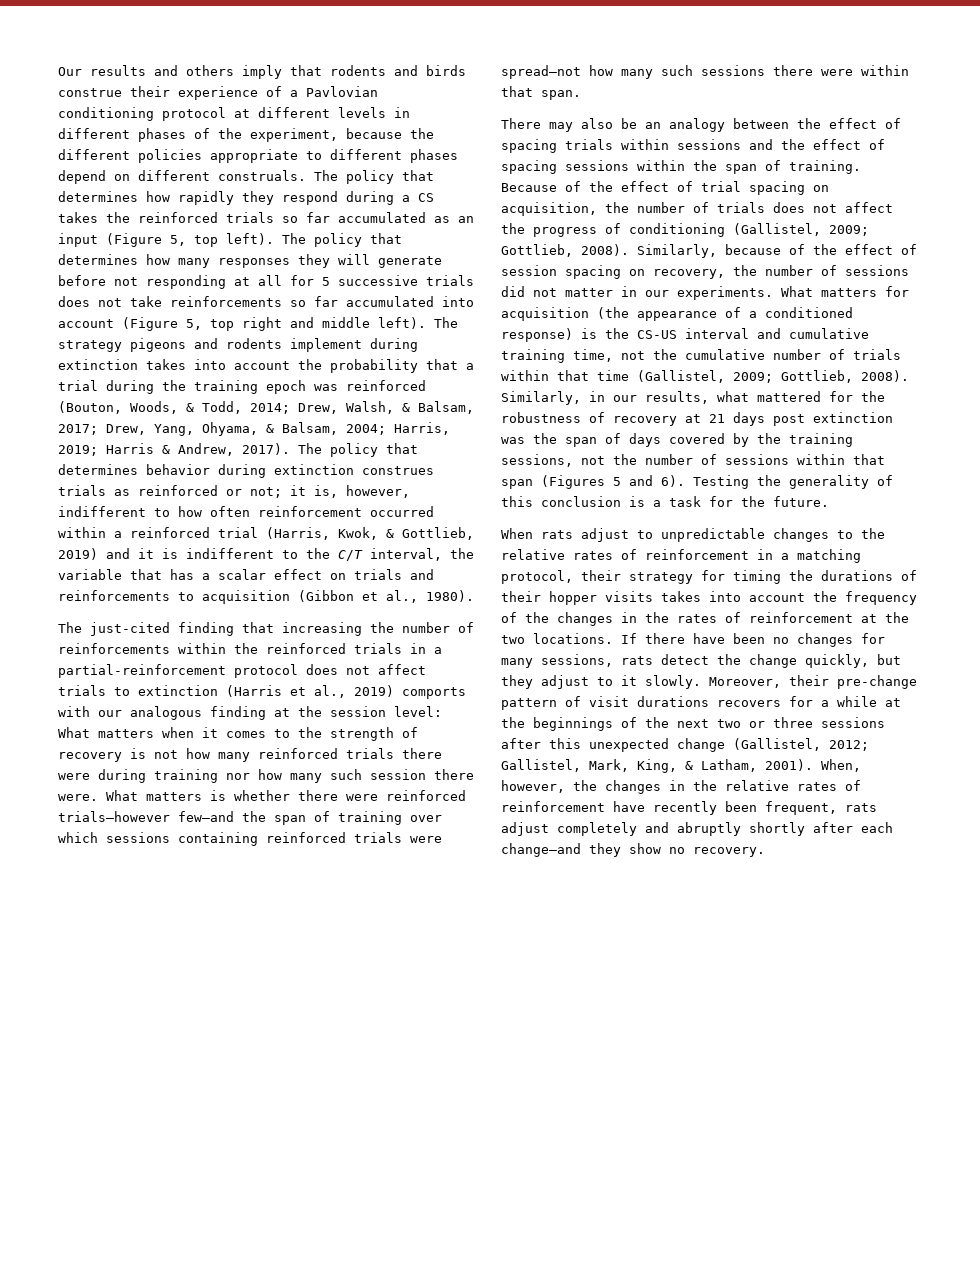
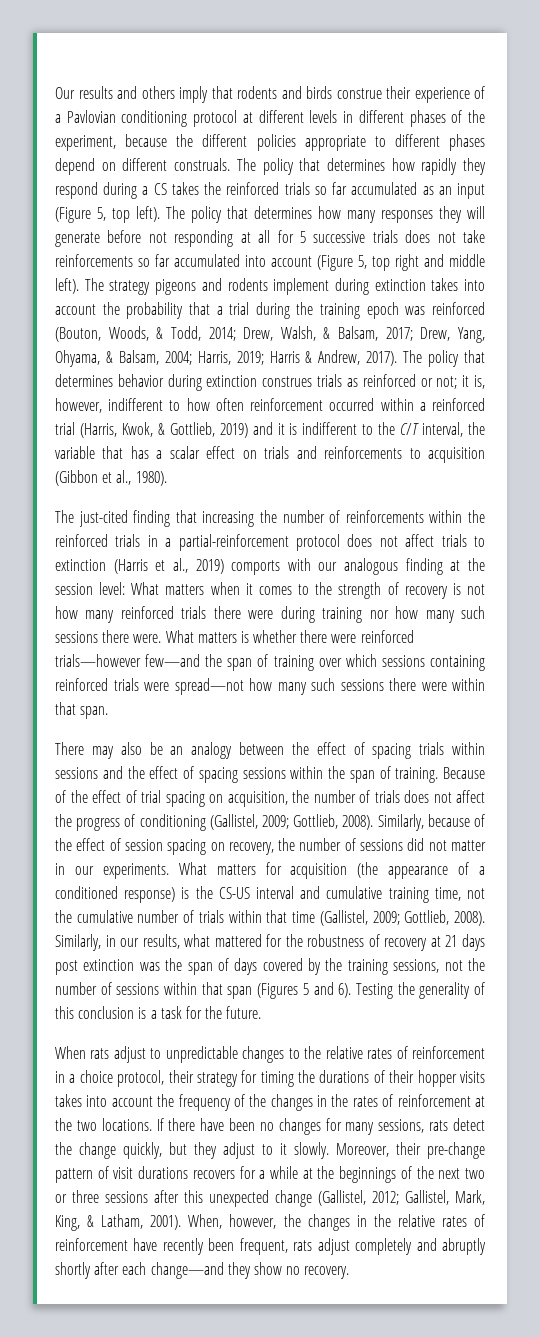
- What matters when it comes to the strength of recovery is not how many reinforced trials there were during training nor how many such session there were.
+ What matters when it comes to the strength of recovery is not how many reinforced trials there were during training nor how many such sessions there were.
- When rats adjust to unpredictable changes to the relative rates of reinforcement in a matching protocol, their strategy for timing the durations of their hopper visits takes into account the frequency of the changes in the rates of reinforcement at the two locations.
+ When rats adjust to unpredictable changes to the relative rates of reinforcement in a choice protocol, their strategy for timing the durations of their hopper visits takes into account the frequency of the changes in the rates of reinforcement at the two locations.

